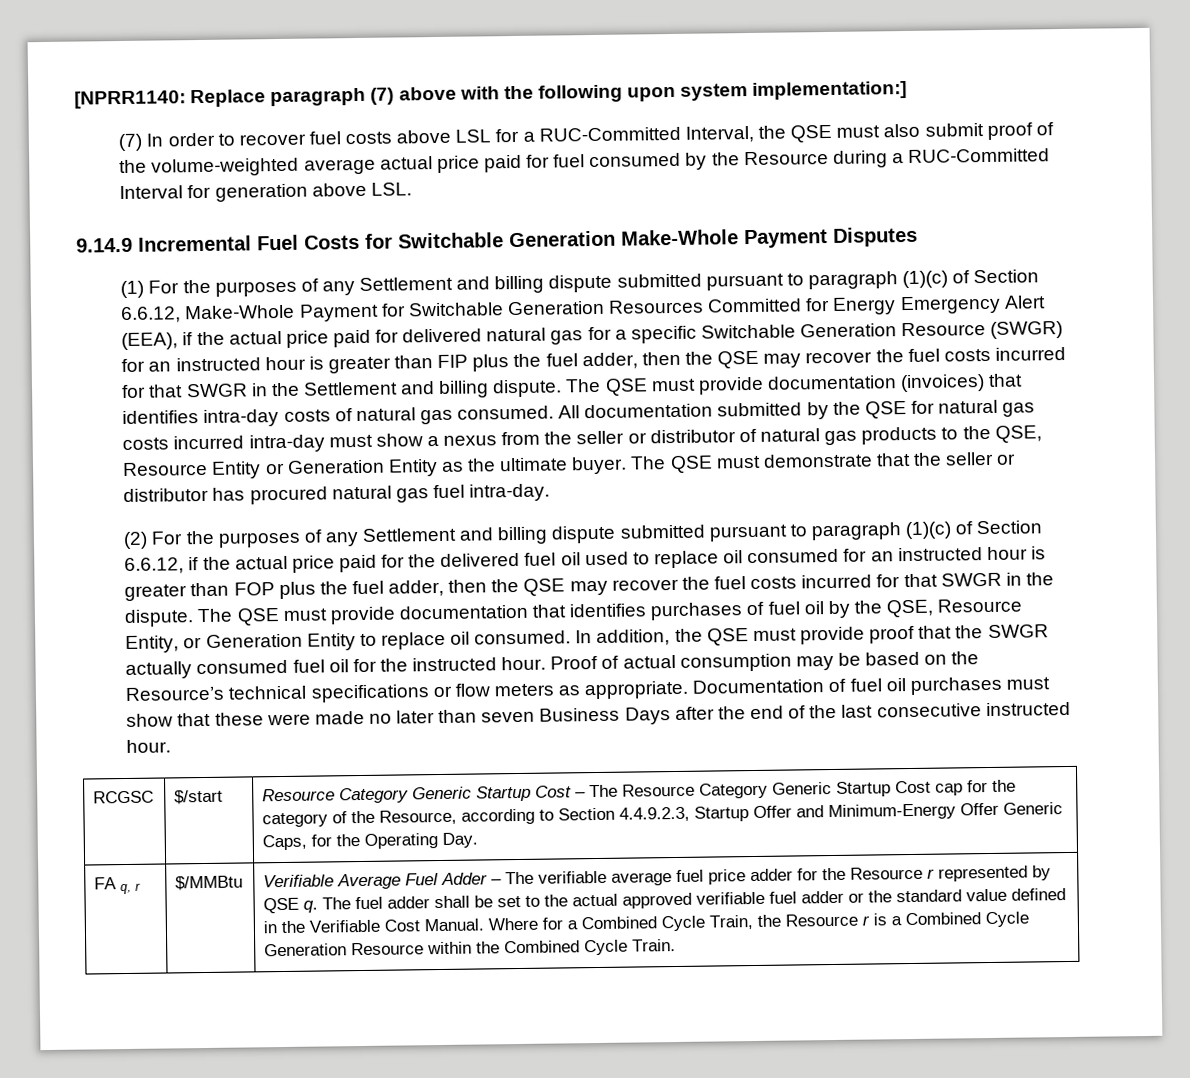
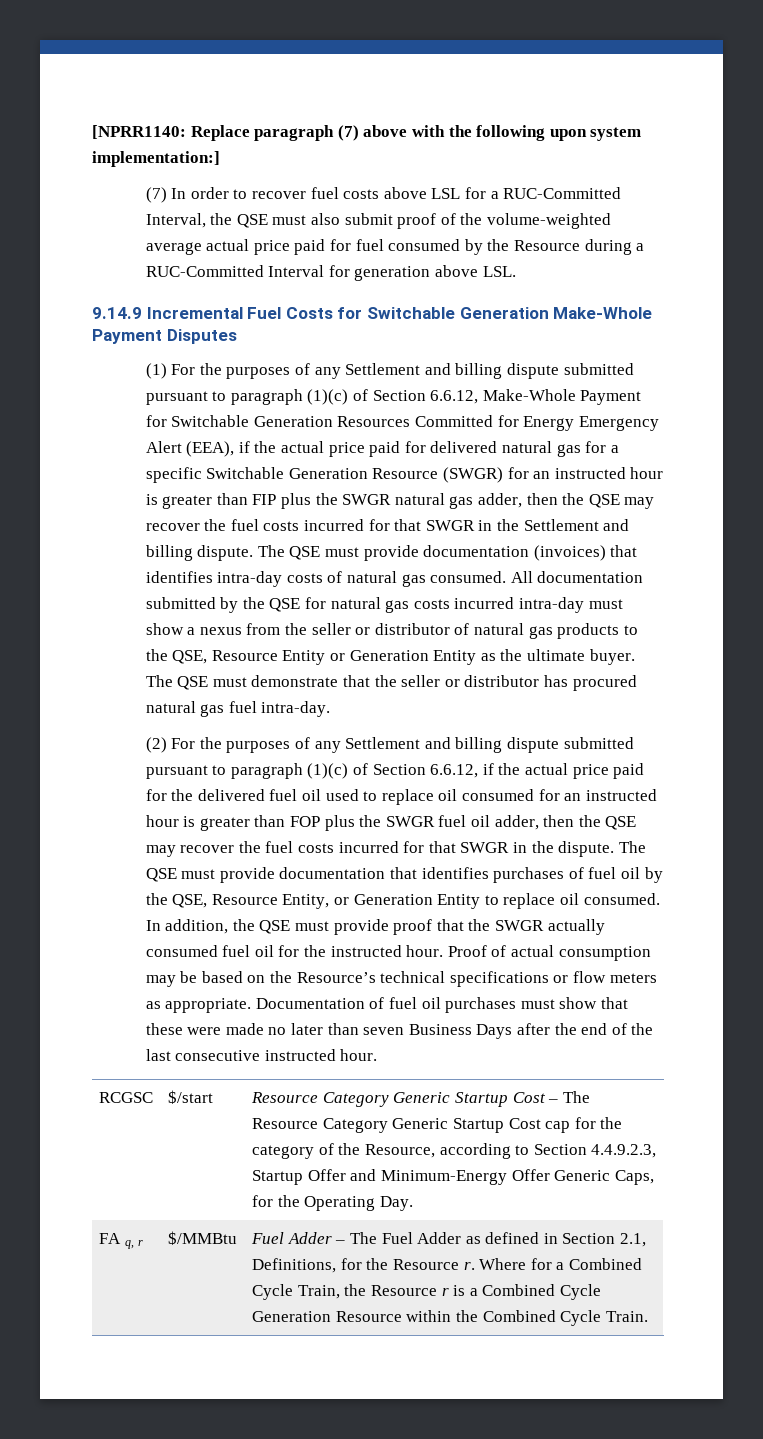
- (1) For the purposes of any Settlement and billing dispute submitted pursuant to paragraph (1)(c) of Section 6.6.12, Make-Whole Payment for Switchable Generation Resources Committed for Energy Emergency Alert (EEA), if the actual price paid for delivered natural gas for a specific Switchable Generation Resource (SWGR) for an instructed hour is greater than FIP plus the fuel adder, then the QSE may recover the fuel costs incurred for that SWGR in the Settlement and billing dispute.
+ (1) For the purposes of any Settlement and billing dispute submitted pursuant to paragraph (1)(c) of Section 6.6.12, Make-Whole Payment for Switchable Generation Resources Committed for Energy Emergency Alert (EEA), if the actual price paid for delivered natural gas for a specific Switchable Generation Resource (SWGR) for an instructed hour is greater than FIP plus the SWGR natural gas adder, then the QSE may recover the fuel costs incurred for that SWGR in the Settlement and billing dispute.
- (2) For the purposes of any Settlement and billing dispute submitted pursuant to paragraph (1)(c) of Section 6.6.12, if the actual price paid for the delivered fuel oil used to replace oil consumed for an instructed hour is greater than FOP plus the fuel adder, then the QSE may recover the fuel costs incurred for that SWGR in the dispute.
+ (2) For the purposes of any Settlement and billing dispute submitted pursuant to paragraph (1)(c) of Section 6.6.12, if the actual price paid for the delivered fuel oil used to replace oil consumed for an instructed hour is greater than FOP plus the SWGR fuel oil adder, then the QSE may recover the fuel costs incurred for that SWGR in the dispute.
- Verifiable Average Fuel Adder – The verifiable average fuel price adder for the Resource r represented by QSE q. The fuel adder shall be set to the actual approved verifiable fuel adder or the standard value defined in the Verifiable Cost Manual.
+ Fuel Adder – The Fuel Adder as defined in Section 2.1, Definitions, for the Resource r.

